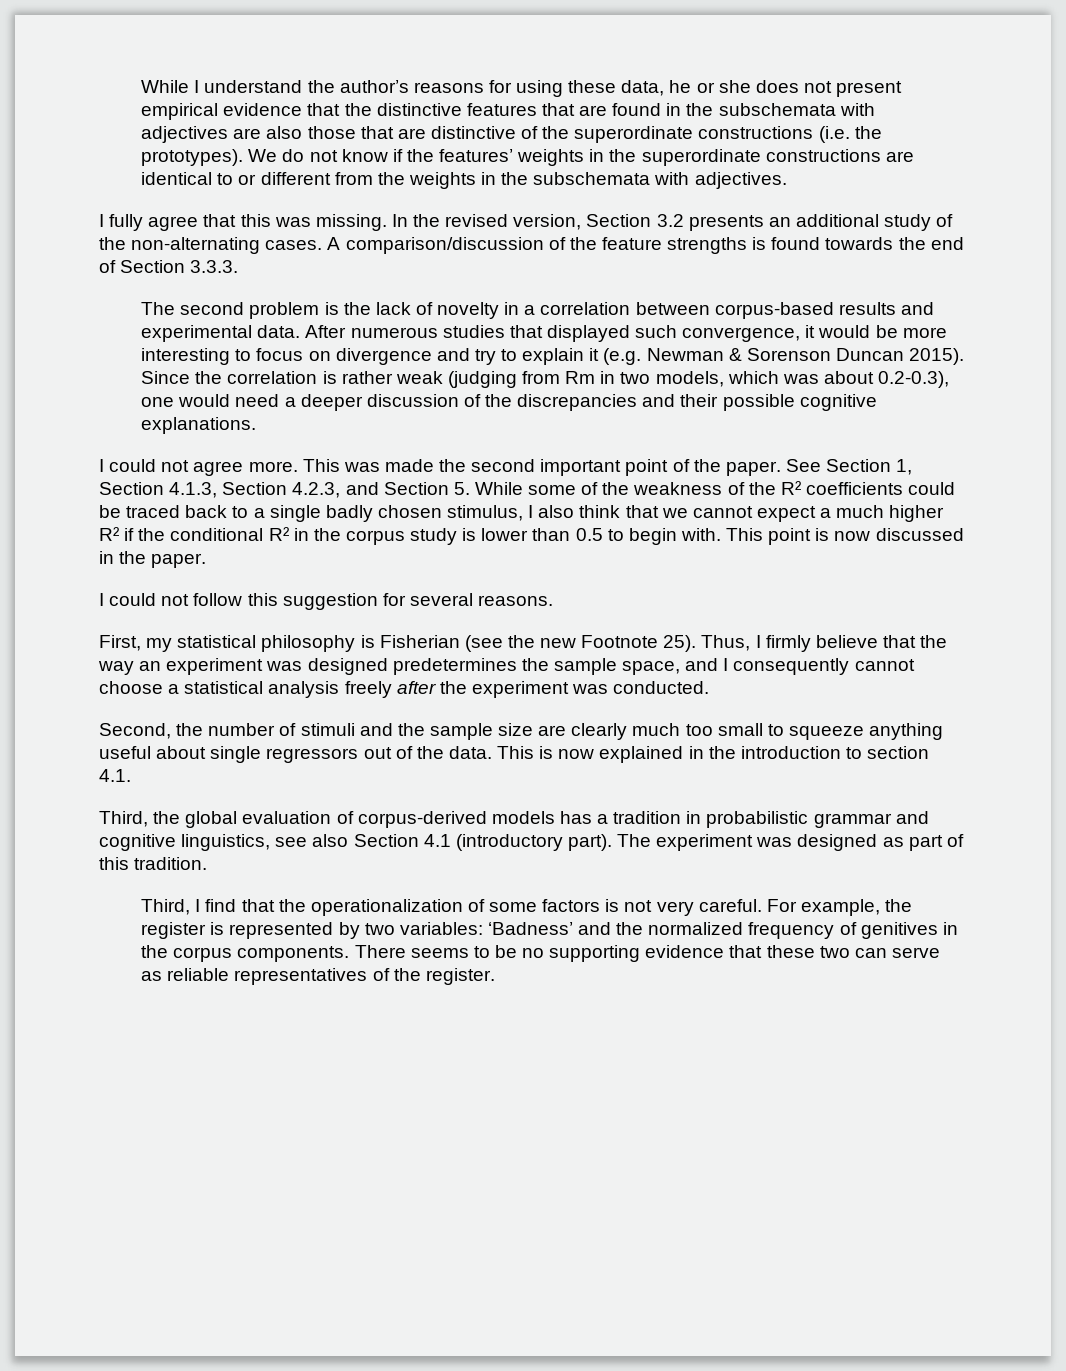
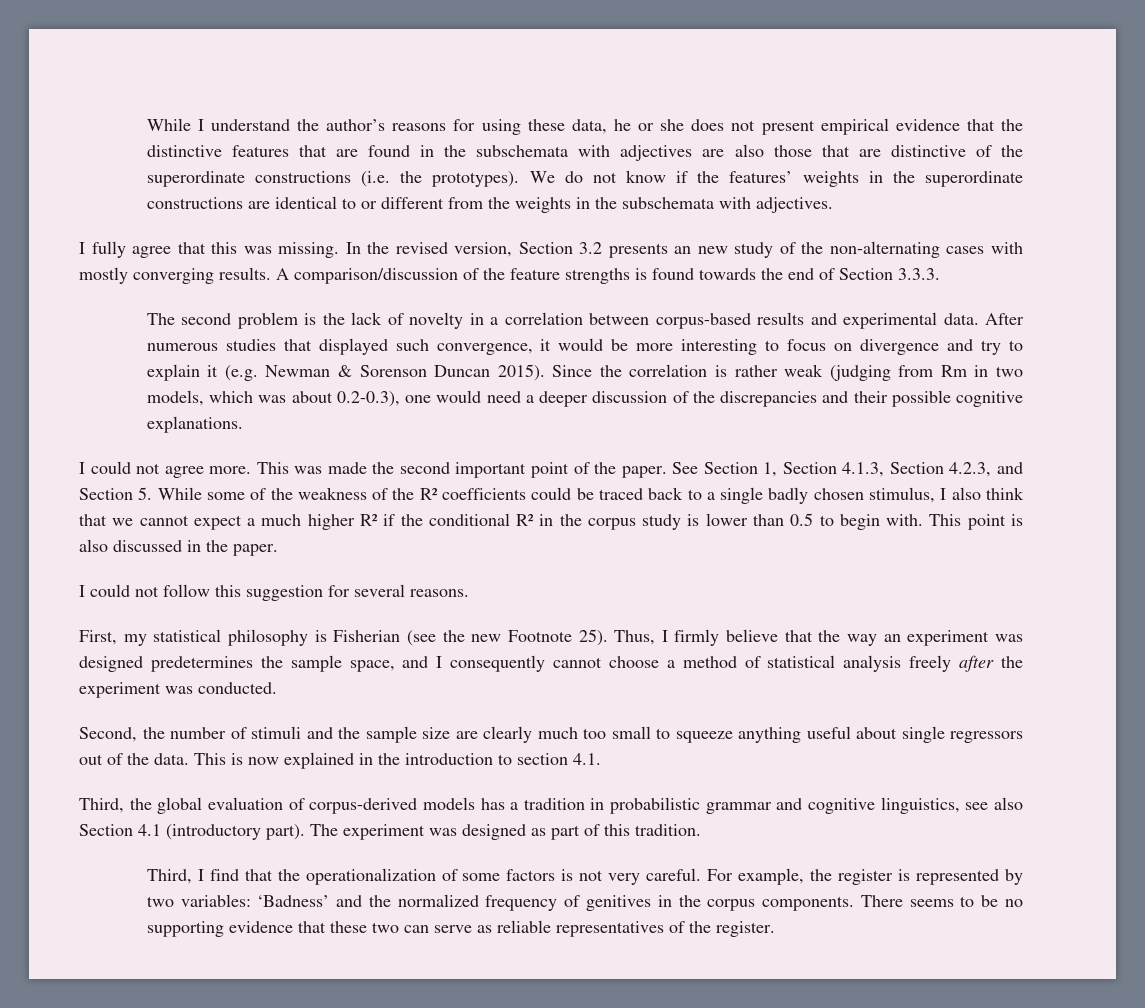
- In the revised version, Section 3.2 presents an additional study of the non-alternating cases.
+ In the revised version, Section 3.2 presents an new study of the non-alternating cases with mostly converging results.
- This point is now discussed in the paper.
+ This point is also discussed in the paper.
- Thus, I firmly believe that the way an experiment was designed predetermines the sample space, and I consequently cannot choose a statistical analysis freely after the experiment was conducted.
+ Thus, I firmly believe that the way an experiment was designed predetermines the sample space, and I consequently cannot choose a method of statistical analysis freely after the experiment was conducted.

